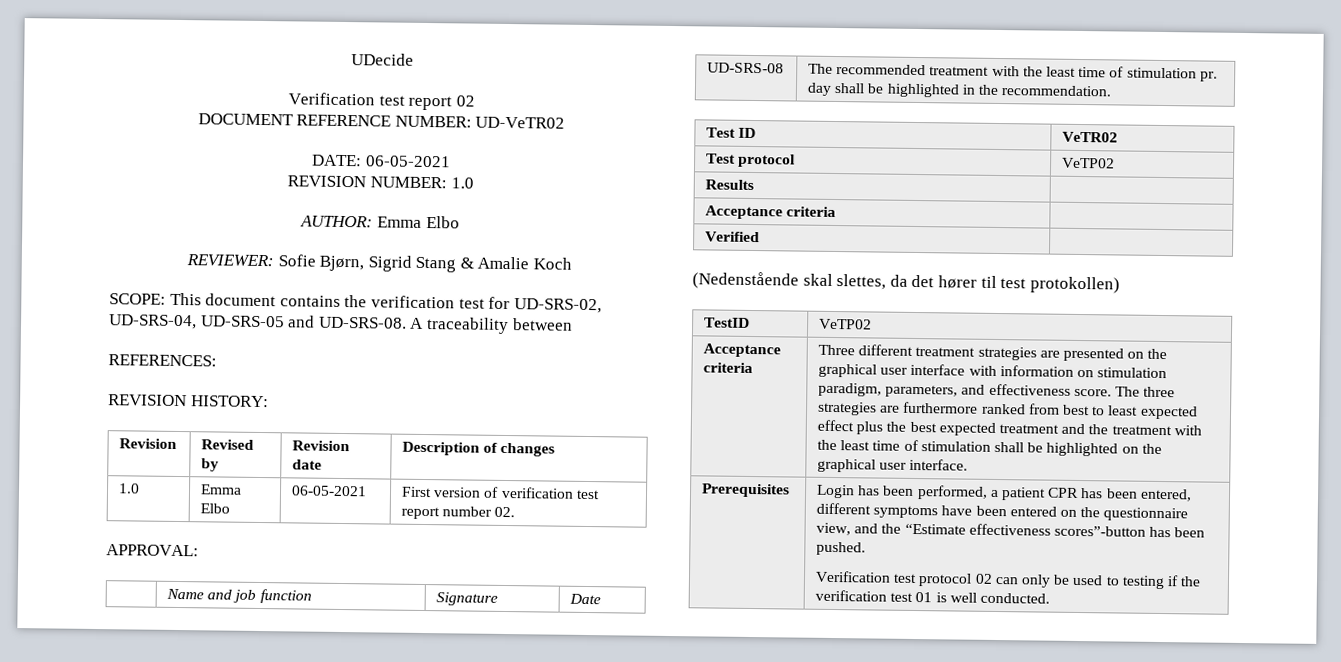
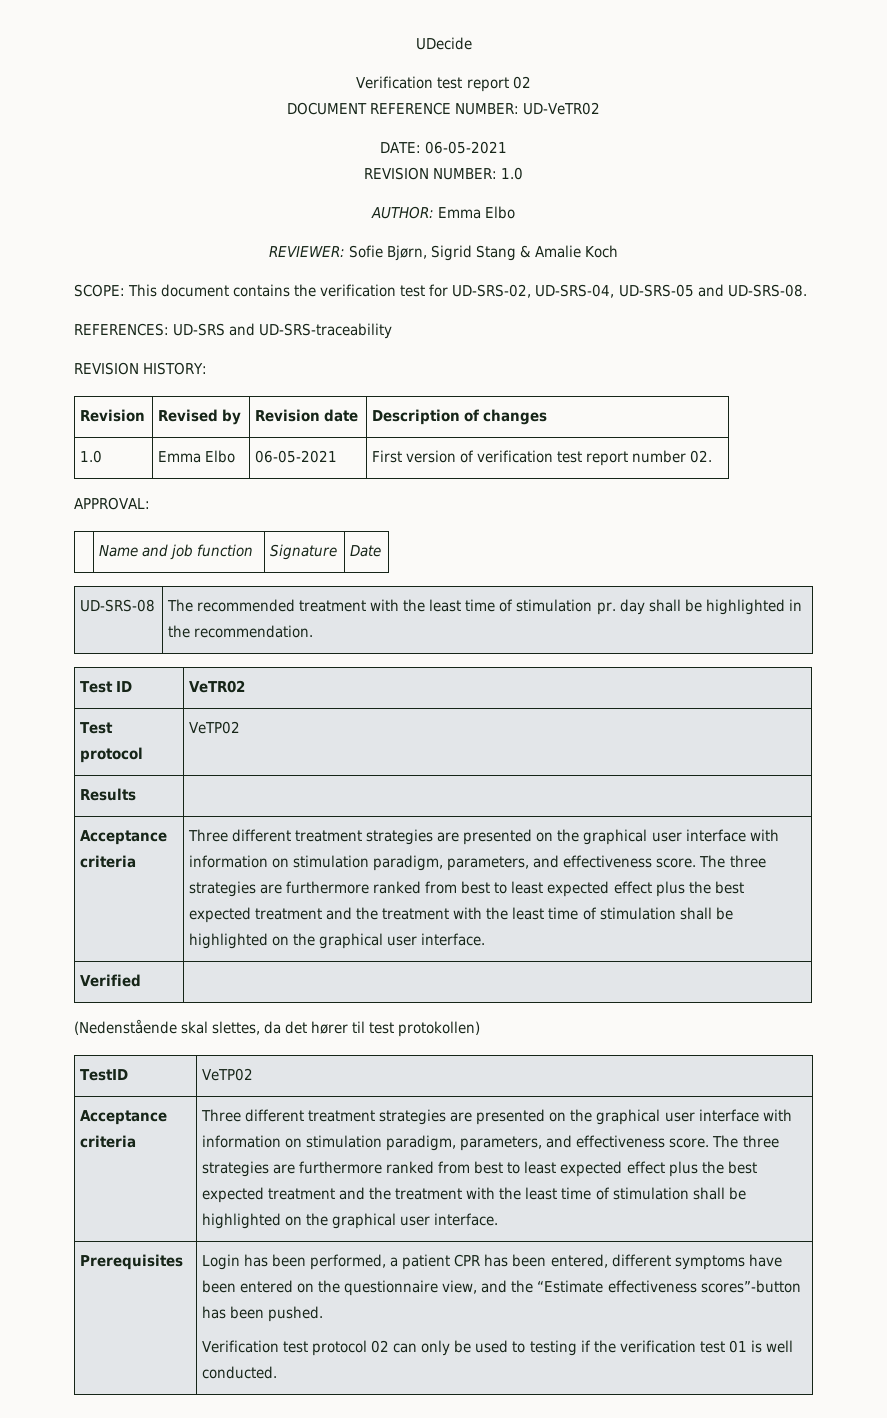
- SCOPE: This document contains the verification test for UD-SRS-02, UD-SRS-04, UD-SRS-05 and UD-SRS-08. A traceability between
- REFERENCES:
+ SCOPE: This document contains the verification test for UD-SRS-02, UD-SRS-04, UD-SRS-05 and UD-SRS-08.
+ REFERENCES: UD-SRS and UD-SRS-traceability
  Results |
- Acceptance criteria
+ Acceptance criteria | Three different treatment strategies are presented on the graphical user interface with information on stimulation paradigm, parameters, and effectiveness score. The three strategies are furthermore ranked from best to least expected effect plus the best expected treatment and the treatment with the least time of stimulation shall be highlighted on the graphical user interface.

